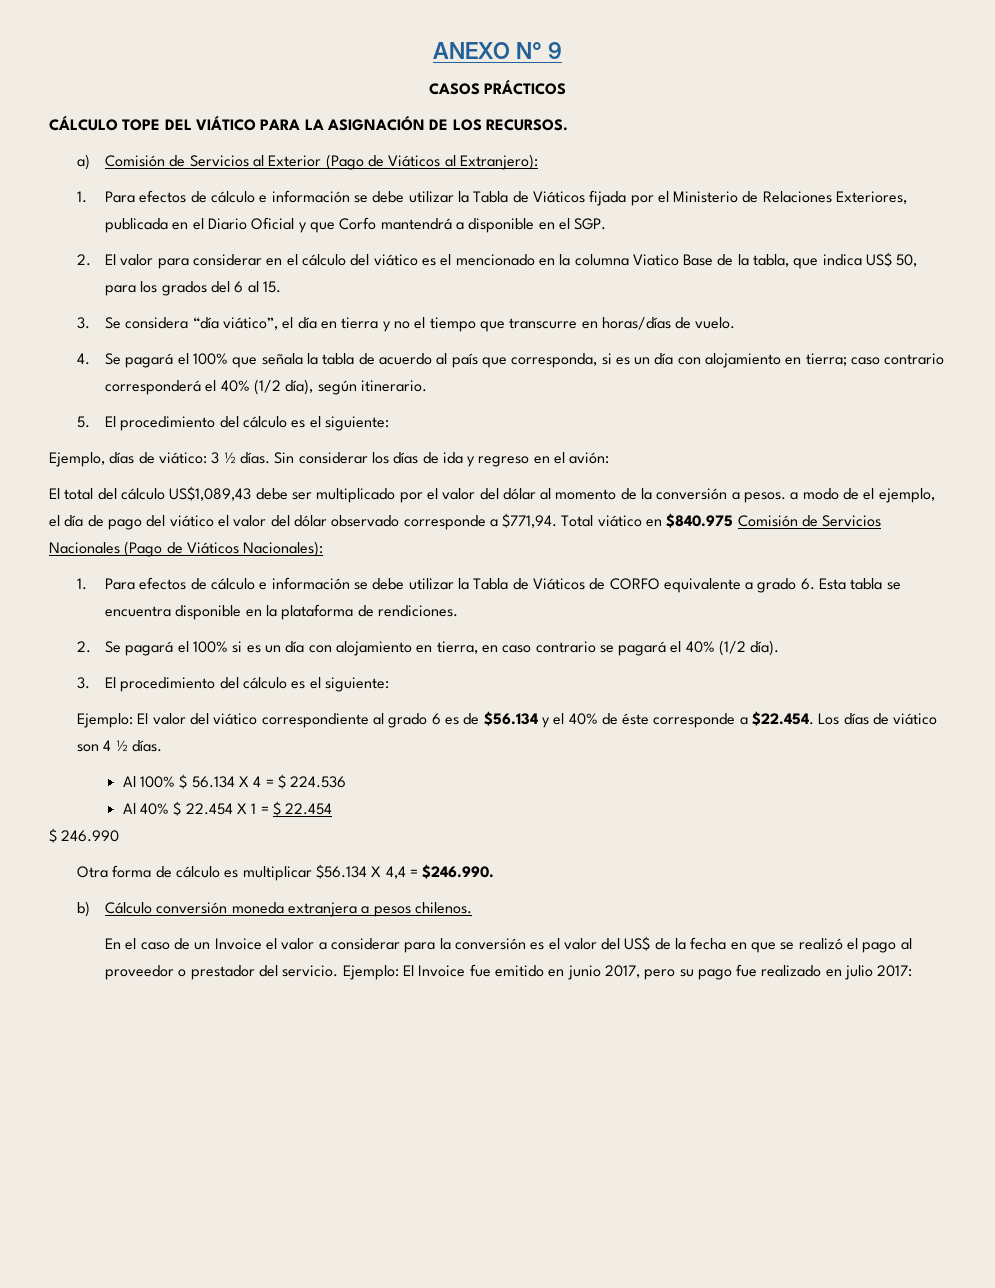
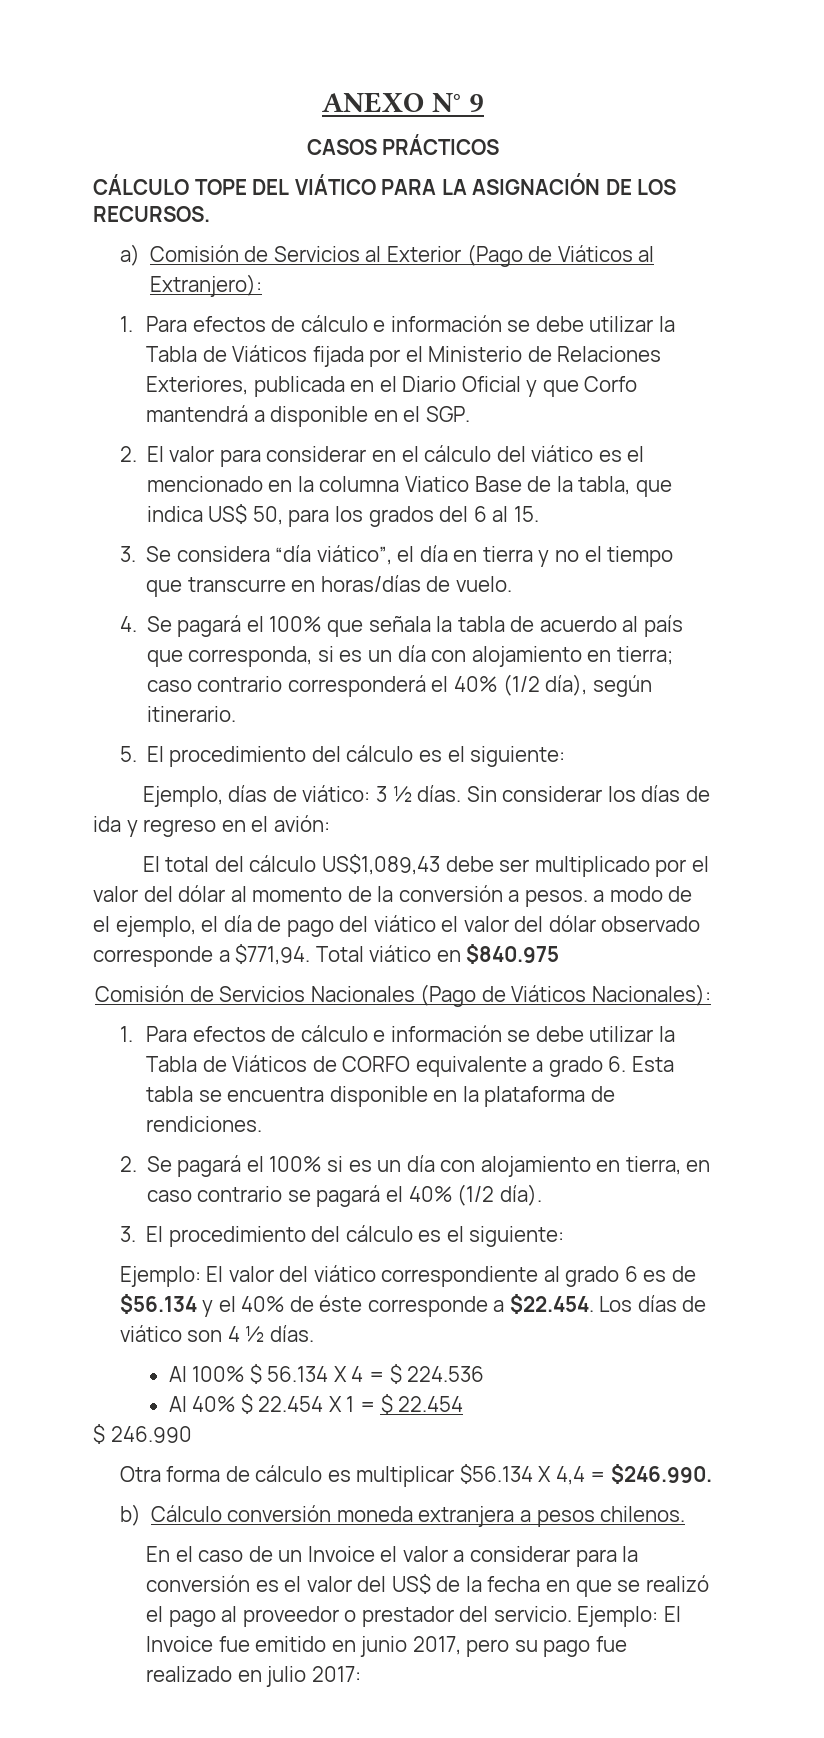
- Total viático en $840.975 Comisión de Servicios Nacionales (Pago de Viáticos Nacionales):
+ Total viático en $840.975
+ Comisión de Servicios Nacionales (Pago de Viáticos Nacionales):

